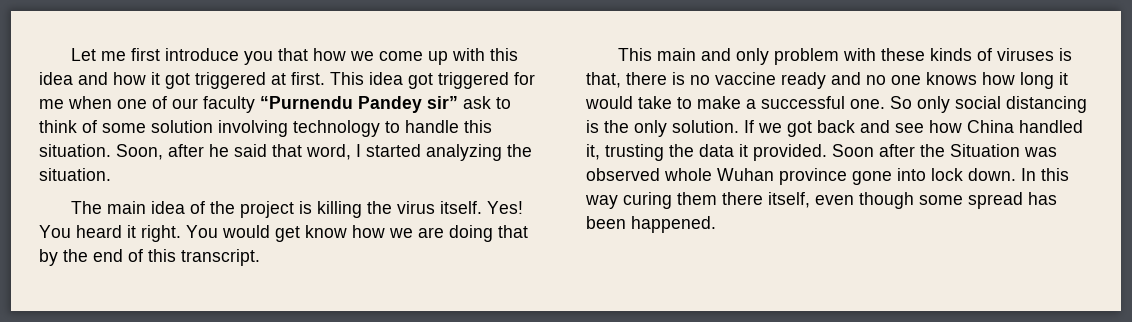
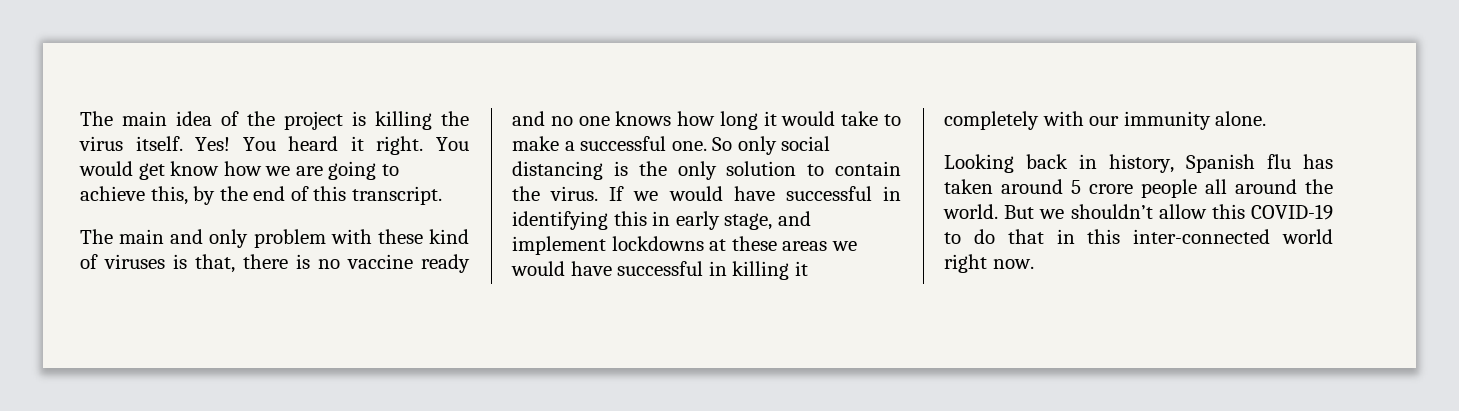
- Let me first introduce you that how we come up with this idea and how it got triggered at first. This idea got triggered for me when one of our faculty “Purnendu Pandey sir” ask to think of some solution involving technology to handle this situation. Soon, after he said that word, I started analyzing the situation.
- You would get know how we are doing that by the end of this transcript.
+ You would get know how we are going to achieve this, by the end of this transcript.
- This main and only problem with these kinds of viruses is that, there is no vaccine ready and no one knows how long it would take to make a successful one.
+ The main and only problem with these kind of viruses is that, there is no vaccine ready and no one knows how long it would take to make a successful one.
- So only social distancing is the only solution. If we got back and see how China handled it, trusting the data it provided. Soon after the Situation was observed whole Wuhan province gone into lock down. In this way curing them there itself, even though some spread has been happened.
+ So only social distancing is the only solution to contain the virus. If we would have successful in identifying this in early stage, and implement lockdowns at these areas we would have successful in killing it completely with our immunity alone.
+ Looking back in history, Spanish flu has taken around 5 crore people all around the world. But we shouldn’t allow this COVID-19 to do that in this inter-connected world right now.

